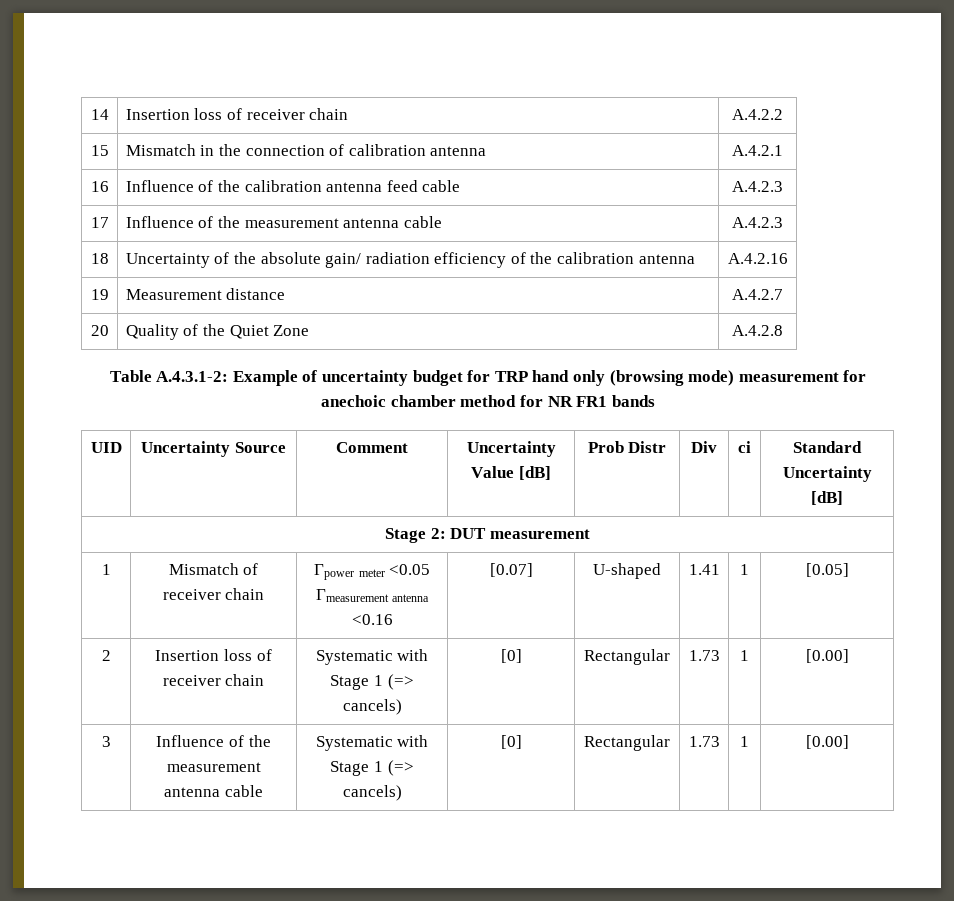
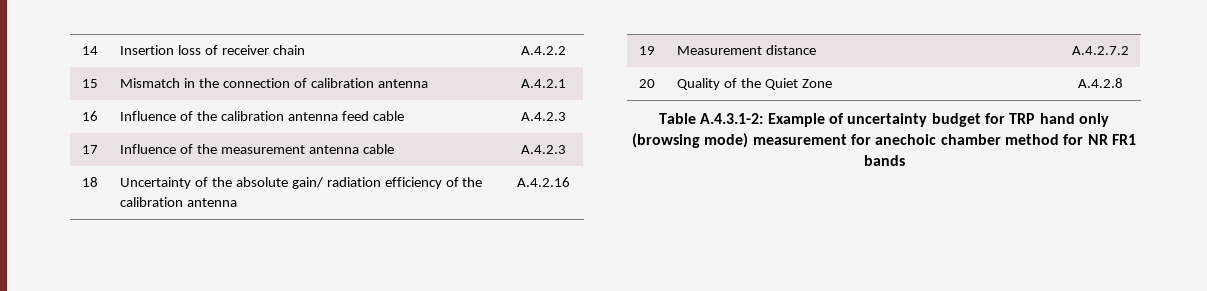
- 19 | Measurement distance | A.4.2.7
+ 19 | Measurement distance | A.4.2.7.2
- UID | Uncertainty Source | Comment | Uncertainty Value [dB] | Prob Distr | Div | ci | Standard Uncertainty [dB]
- Stage 2: DUT measurement
- 1 | Mismatch of receiver chain | Гpower meter <0.05 Гmeasurement antenna <0.16 | [0.07] | U-shaped | 1.41 | 1 | [0.05]
- 2 | Insertion loss of receiver chain | Systematic with Stage 1 (=> cancels) | [0] | Rectangular | 1.73 | 1 | [0.00]
- 3 | Influence of the measurement antenna cable | Systematic with Stage 1 (=> cancels) | [0] | Rectangular | 1.73 | 1 | [0.00]

